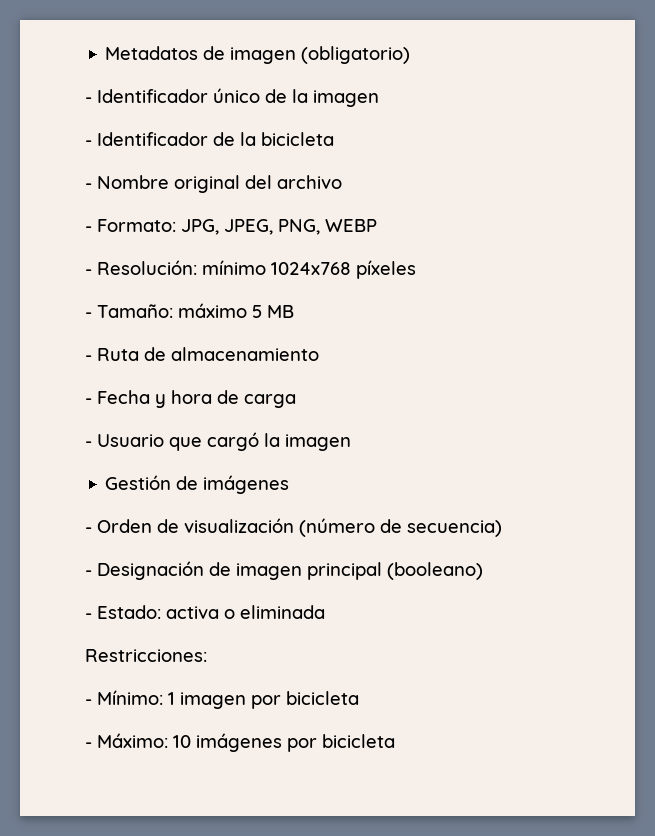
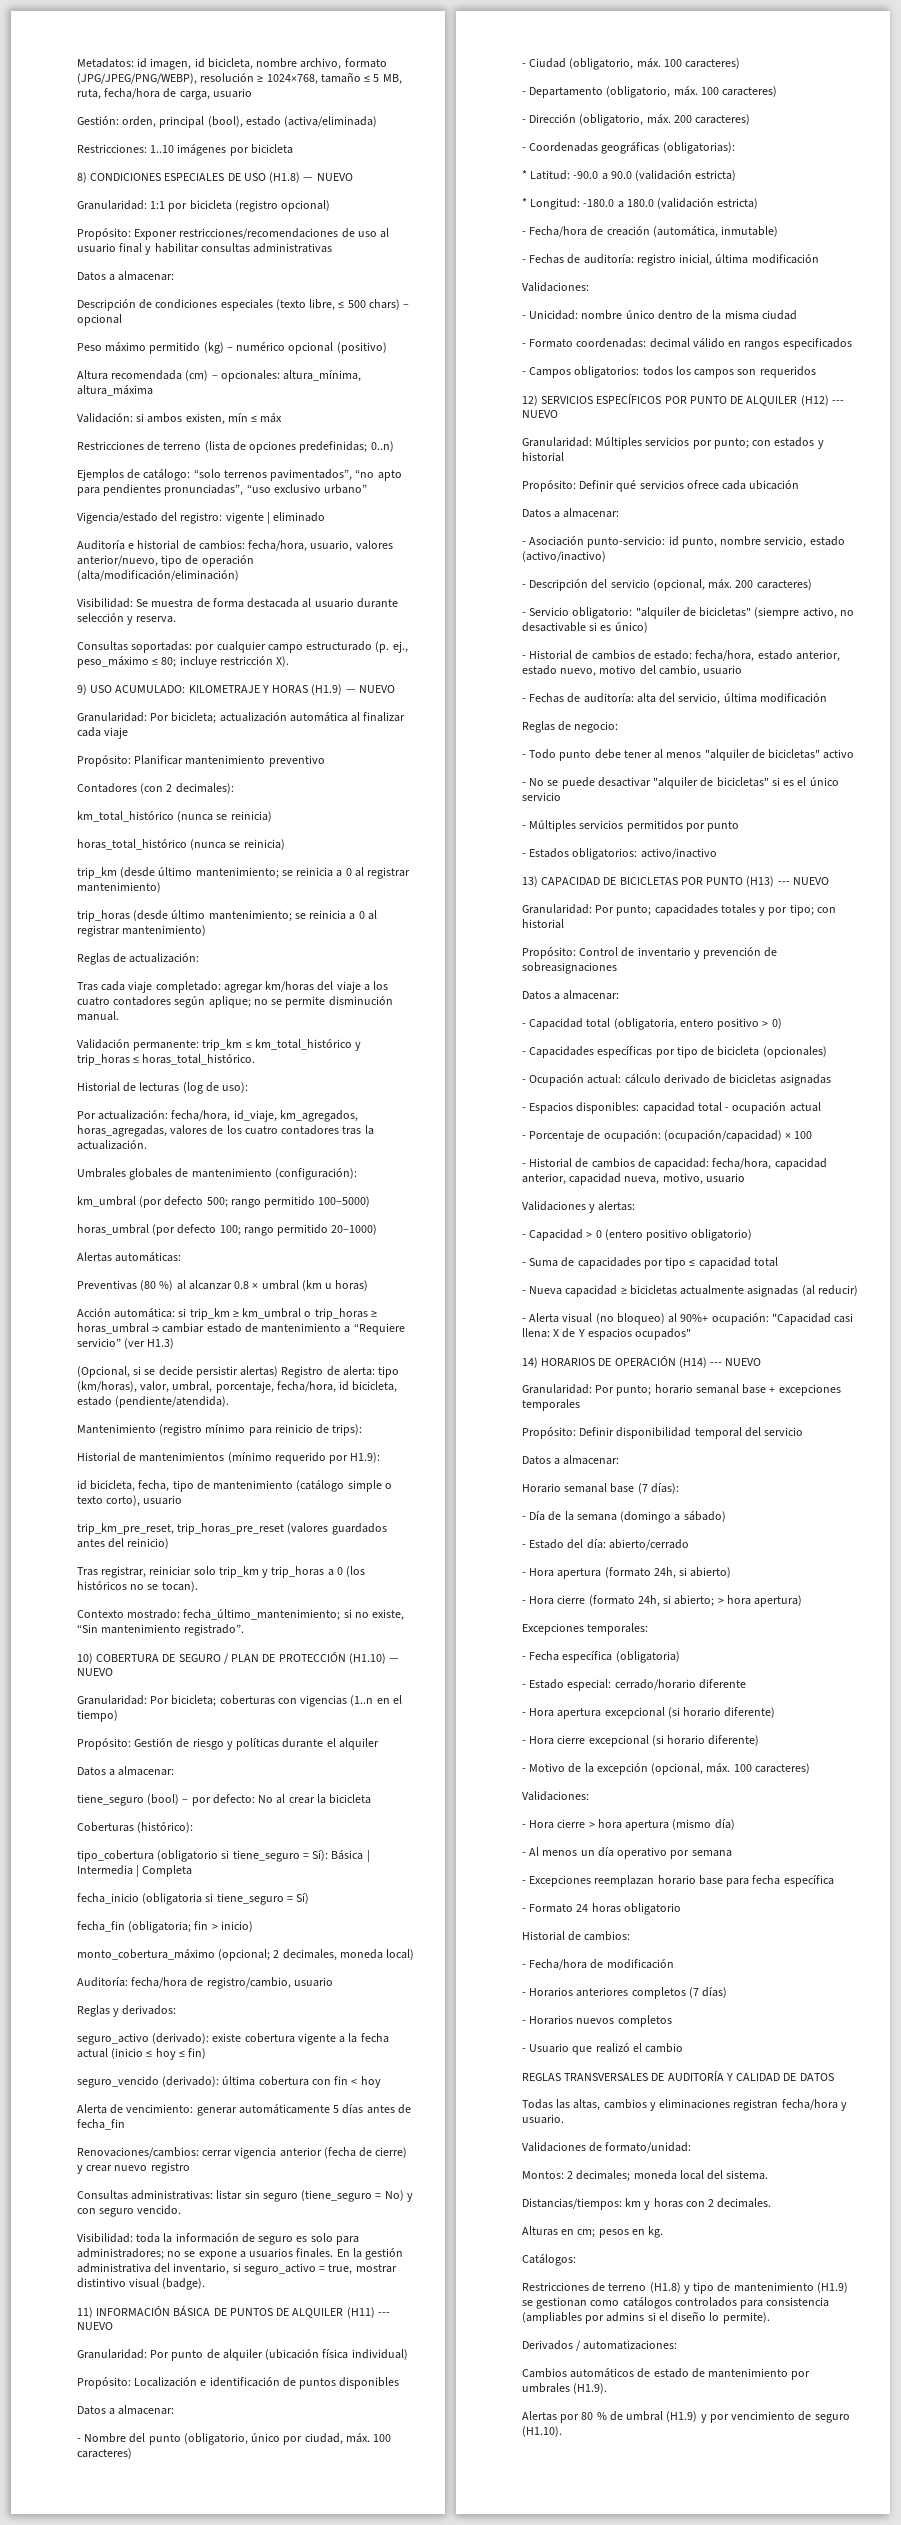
- Metadatos de imagen (obligatorio)
- - Identificador único de la imagen
- - Identificador de la bicicleta
- - Nombre original del archivo
- - Formato: JPG, JPEG, PNG, WEBP
- - Resolución: mínimo 1024x768 píxeles
- - Tamaño: máximo 5 MB
- - Ruta de almacenamiento
- - Fecha y hora de carga
- - Usuario que cargó la imagen
- Gestión de imágenes
- - Orden de visualización (número de secuencia)
- - Designación de imagen principal (booleano)
- - Estado: activa o eliminada
- Restricciones:
- - Mínimo: 1 imagen por bicicleta
- - Máximo: 10 imágenes por bicicleta
+ Metadatos: id imagen, id bicicleta, nombre archivo, formato (JPG/JPEG/PNG/WEBP), resolución ≥ 1024×768, tamaño ≤ 5 MB, ruta, fecha/hora de carga, usuario
+ Gestión: orden, principal (bool), estado (activa/eliminada)
+ Restricciones: 1..10 imágenes por bicicleta
+ 8) CONDICIONES ESPECIALES DE USO (H1.8) — NUEVO
+ Granularidad: 1:1 por bicicleta (registro opcional)
+ Propósito: Exponer restricciones/recomendaciones de uso al usuario final y habilitar consultas administrativas
+ Datos a almacenar:
+ Descripción de condiciones especiales (texto libre, ≤ 500 chars) – opcional
+ Peso máximo permitido (kg) – numérico opcional (positivo)
+ Altura recomendada (cm) – opcionales: altura_mínima, altura_máxima
+ Validación: si ambos existen, mín ≤ máx
+ Restricciones de terreno (lista de opciones predefinidas; 0..n)
+ Ejemplos de catálogo: “solo terrenos pavimentados”, “no apto para pendientes pronunciadas”, “uso exclusivo urbano”
+ Vigencia/estado del registro: vigente | eliminado
+ Auditoría e historial de cambios: fecha/hora, usuario, valores anterior/nuevo, tipo de operación (alta/modificación/eliminación)
+ Visibilidad: Se muestra de forma destacada al usuario durante selección y reserva.
+ Consultas soportadas: por cualquier campo estructurado (p. ej., peso_máximo ≤ 80; incluye restricción X).
+ 9) USO ACUMULADO: KILOMETRAJE Y HORAS (H1.9) — NUEVO
+ Granularidad: Por bicicleta; actualización automática al finalizar cada viaje
+ Propósito: Planificar mantenimiento preventivo
+ Contadores (con 2 decimales):
+ km_total_histórico (nunca se reinicia)
+ horas_total_histórico (nunca se reinicia)
+ trip_km (desde último mantenimiento; se reinicia a 0 al registrar mantenimiento)
+ trip_horas (desde último mantenimiento; se reinicia a 0 al registrar mantenimiento)
+ Reglas de actualización:
+ Tras cada viaje completado: agregar km/horas del viaje a los cuatro contadores según aplique; no se permite disminución manual.
+ Validación permanente: trip_km ≤ km_total_histórico y trip_horas ≤ horas_total_histórico.
+ Historial de lecturas (log de uso):
+ Por actualización: fecha/hora, id_viaje, km_agregados, horas_agregadas, valores de los cuatro contadores tras la actualización.
+ Umbrales globales de mantenimiento (configuración):
+ km_umbral (por defecto 500; rango permitido 100–5000)
+ horas_umbral (por defecto 100; rango permitido 20–1000)
+ Alertas automáticas:
+ Preventivas (80 %) al alcanzar 0.8 × umbral (km u horas)
+ Acción automática: si trip_km ≥ km_umbral o trip_horas ≥ horas_umbral ⇒ cambiar estado de mantenimiento a “Requiere servicio” (ver H1.3)
+ (Opcional, si se decide persistir alertas) Registro de alerta: tipo (km/horas), valor, umbral, porcentaje, fecha/hora, id bicicleta, estado (pendiente/atendida).
+ Mantenimiento (registro mínimo para reinicio de trips):
+ Historial de mantenimientos (mínimo requerido por H1.9):
+ id bicicleta, fecha, tipo de mantenimiento (catálogo simple o texto corto), usuario
+ trip_km_pre_reset, trip_horas_pre_reset (valores guardados antes del reinicio)
+ Tras registrar, reiniciar solo trip_km y trip_horas a 0 (los históricos no se tocan).
+ Contexto mostrado: fecha_último_mantenimiento; si no existe, “Sin mantenimiento registrado”.
+ 10) COBERTURA DE SEGURO / PLAN DE PROTECCIÓN (H1.10) — NUEVO
+ Granularidad: Por bicicleta; coberturas con vigencias (1..n en el tiempo)
+ Propósito: Gestión de riesgo y políticas durante el alquiler
+ Datos a almacenar:
+ tiene_seguro (bool) – por defecto: No al crear la bicicleta
+ Coberturas (histórico):
+ tipo_cobertura (obligatorio si tiene_seguro = Sí): Básica | Intermedia | Completa
+ fecha_inicio (obligatoria si tiene_seguro = Sí)
+ fecha_fin (obligatoria; fin > inicio)
+ monto_cobertura_máximo (opcional; 2 decimales, moneda local)
+ Auditoría: fecha/hora de registro/cambio, usuario
+ Reglas y derivados:
+ seguro_activo (derivado): existe cobertura vigente a la fecha actual (inicio ≤ hoy ≤ fin)
+ seguro_vencido (derivado): última cobertura con fin < hoy
+ Alerta de vencimiento: generar automáticamente 5 días antes de fecha_fin
+ Renovaciones/cambios: cerrar vigencia anterior (fecha de cierre) y crear nuevo registro
+ Consultas administrativas: listar sin seguro (tiene_seguro = No) y con seguro vencido.
+ Visibilidad: toda la información de seguro es solo para administradores; no se expone a usuarios finales. En la gestión administrativa del inventario, si seguro_activo = true, mostrar distintivo visual (badge).
+ 11) INFORMACIÓN BÁSICA DE PUNTOS DE ALQUILER (H11) --- NUEVO
+ Granularidad: Por punto de alquiler (ubicación física individual)
+ Propósito: Localización e identificación de puntos disponibles
+ Datos a almacenar:
+ - Nombre del punto (obligatorio, único por ciudad, máx. 100 caracteres)
+ - Ciudad (obligatorio, máx. 100 caracteres)
+ - Departamento (obligatorio, máx. 100 caracteres)
+ - Dirección (obligatorio, máx. 200 caracteres)
+ - Coordenadas geográficas (obligatorias):
+ * Latitud: -90.0 a 90.0 (validación estricta)
+ * Longitud: -180.0 a 180.0 (validación estricta)
+ - Fecha/hora de creación (automática, inmutable)
+ - Fechas de auditoría: registro inicial, última modificación
+ Validaciones:
+ - Unicidad: nombre único dentro de la misma ciudad
+ - Formato coordenadas: decimal válido en rangos especificados
+ - Campos obligatorios: todos los campos son requeridos
+ 12) SERVICIOS ESPECÍFICOS POR PUNTO DE ALQUILER (H12) --- NUEVO
+ Granularidad: Múltiples servicios por punto; con estados y historial
+ Propósito: Definir qué servicios ofrece cada ubicación
+ Datos a almacenar:
+ - Asociación punto-servicio: id punto, nombre servicio, estado (activo/inactivo)
+ - Descripción del servicio (opcional, máx. 200 caracteres)
+ - Servicio obligatorio: "alquiler de bicicletas" (siempre activo, no desactivable si es único)
+ - Historial de cambios de estado: fecha/hora, estado anterior, estado nuevo, motivo del cambio, usuario
+ - Fechas de auditoría: alta del servicio, última modificación
+ Reglas de negocio:
+ - Todo punto debe tener al menos "alquiler de bicicletas" activo
+ - No se puede desactivar "alquiler de bicicletas" si es el único servicio
+ - Múltiples servicios permitidos por punto
+ - Estados obligatorios: activo/inactivo
+ 13) CAPACIDAD DE BICICLETAS POR PUNTO (H13) --- NUEVO
+ Granularidad: Por punto; capacidades totales y por tipo; con historial
+ Propósito: Control de inventario y prevención de sobreasignaciones
+ Datos a almacenar:
+ - Capacidad total (obligatoria, entero positivo > 0)
+ - Capacidades específicas por tipo de bicicleta (opcionales)
+ - Ocupación actual: cálculo derivado de bicicletas asignadas
+ - Espacios disponibles: capacidad total - ocupación actual
+ - Porcentaje de ocupación: (ocupación/capacidad) × 100
+ - Historial de cambios de capacidad: fecha/hora, capacidad anterior, capacidad nueva, motivo, usuario
+ Validaciones y alertas:
+ - Capacidad > 0 (entero positivo obligatorio)
+ - Suma de capacidades por tipo ≤ capacidad total
+ - Nueva capacidad ≥ bicicletas actualmente asignadas (al reducir)
+ - Alerta visual (no bloqueo) al 90%+ ocupación: "Capacidad casi llena: X de Y espacios ocupados"
+ 14) HORARIOS DE OPERACIÓN (H14) --- NUEVO
+ Granularidad: Por punto; horario semanal base + excepciones temporales
+ Propósito: Definir disponibilidad temporal del servicio
+ Datos a almacenar:
+ Horario semanal base (7 días):
+ - Día de la semana (domingo a sábado)
+ - Estado del día: abierto/cerrado
+ - Hora apertura (formato 24h, si abierto)
+ - Hora cierre (formato 24h, si abierto; > hora apertura)
+ Excepciones temporales:
+ - Fecha específica (obligatoria)
+ - Estado especial: cerrado/horario diferente
+ - Hora apertura excepcional (si horario diferente)
+ - Hora cierre excepcional (si horario diferente)
+ - Motivo de la excepción (opcional, máx. 100 caracteres)
+ Validaciones:
+ - Hora cierre > hora apertura (mismo día)
+ - Al menos un día operativo por semana
+ - Excepciones reemplazan horario base para fecha específica
+ - Formato 24 horas obligatorio
+ Historial de cambios:
+ - Fecha/hora de modificación
+ - Horarios anteriores completos (7 días)
+ - Horarios nuevos completos
+ - Usuario que realizó el cambio
+ REGLAS TRANSVERSALES DE AUDITORÍA Y CALIDAD DE DATOS
+ Todas las altas, cambios y eliminaciones registran fecha/hora y usuario.
+ Validaciones de formato/unidad:
+ Montos: 2 decimales; moneda local del sistema.
+ Distancias/tiempos: km y horas con 2 decimales.
+ Alturas en cm; pesos en kg.
+ Catálogos:
+ Restricciones de terreno (H1.8) y tipo de mantenimiento (H1.9) se gestionan como catálogos controlados para consistencia (ampliables por admins si el diseño lo permite).
+ Derivados / automatizaciones:
+ Cambios automáticos de estado de mantenimiento por umbrales (H1.9).
+ Alertas por 80 % de umbral (H1.9) y por vencimiento de seguro (H1.10).

